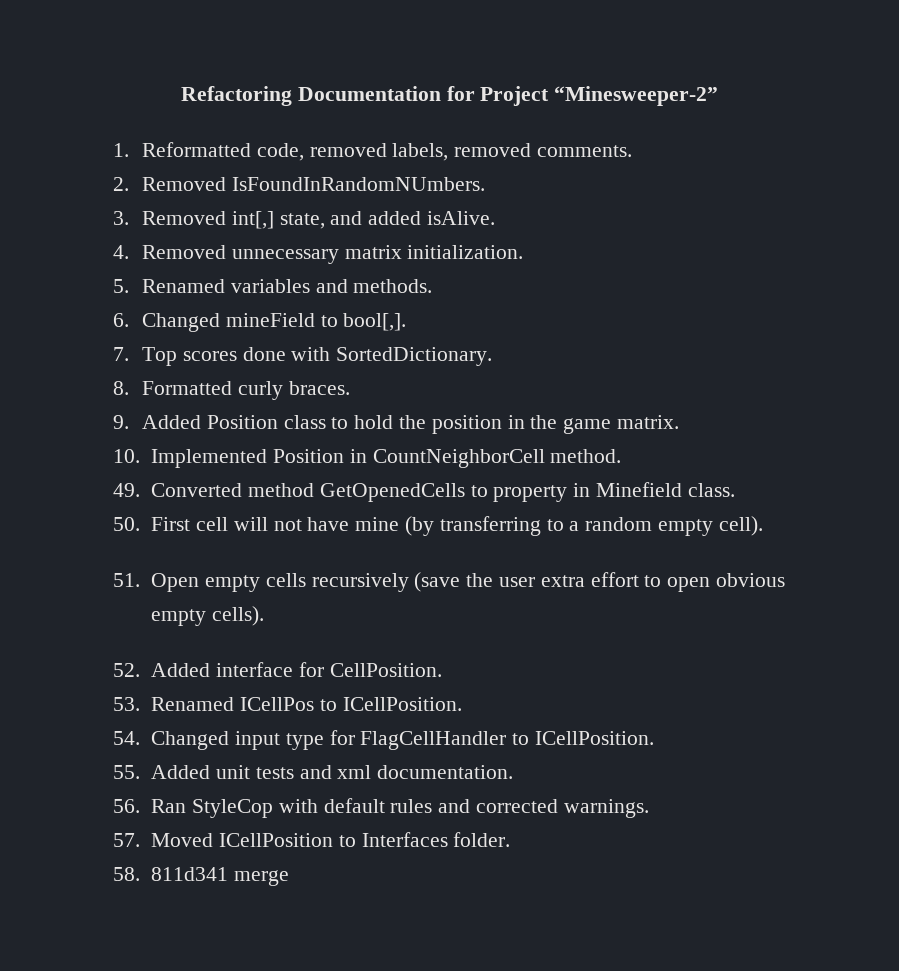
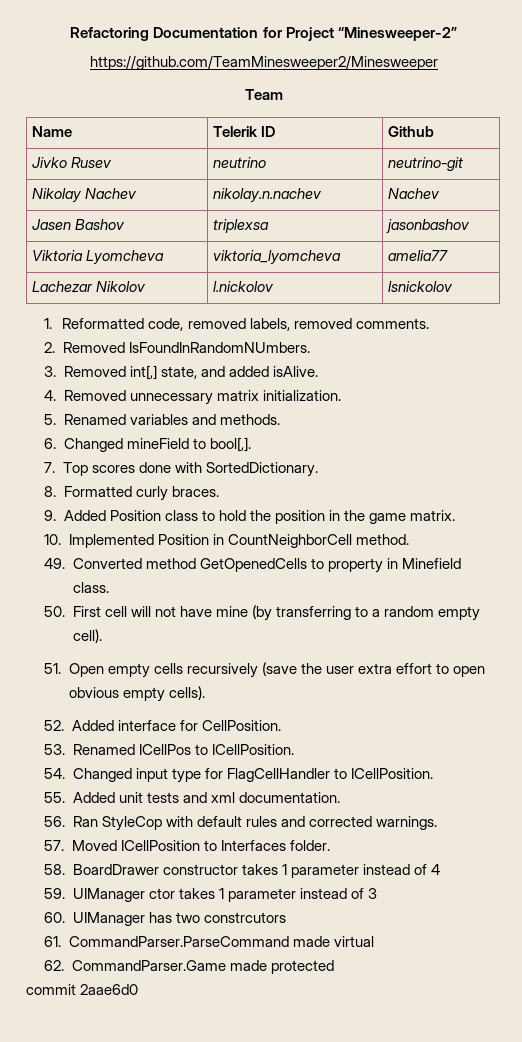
+ https://github.com/TeamMinesweeper2/Minesweeper
+ Team
+ Name | Telerik ID | Github
+ Jivko Rusev | neutrino | neutrino-git
+ Nikolay Nachev | nikolay.n.nachev | Nachev
+ Jasen Bashov | triplexsa | jasonbashov
+ Viktoria Lyomcheva | viktoria_lyomcheva | amelia77
+ Lachezar Nikolov | l.nickolov | lsnickolov
- 58. 811d341 merge
+ 58. BoardDrawer constructor takes 1 parameter instead of 4
+ 59. UIManager ctor takes 1 parameter instead of 3
+ 60. UIManager has two constrcutors
+ 61. CommandParser.ParseCommand made virtual
+ 62. CommandParser.Game made protected
+ commit 2aae6d0

